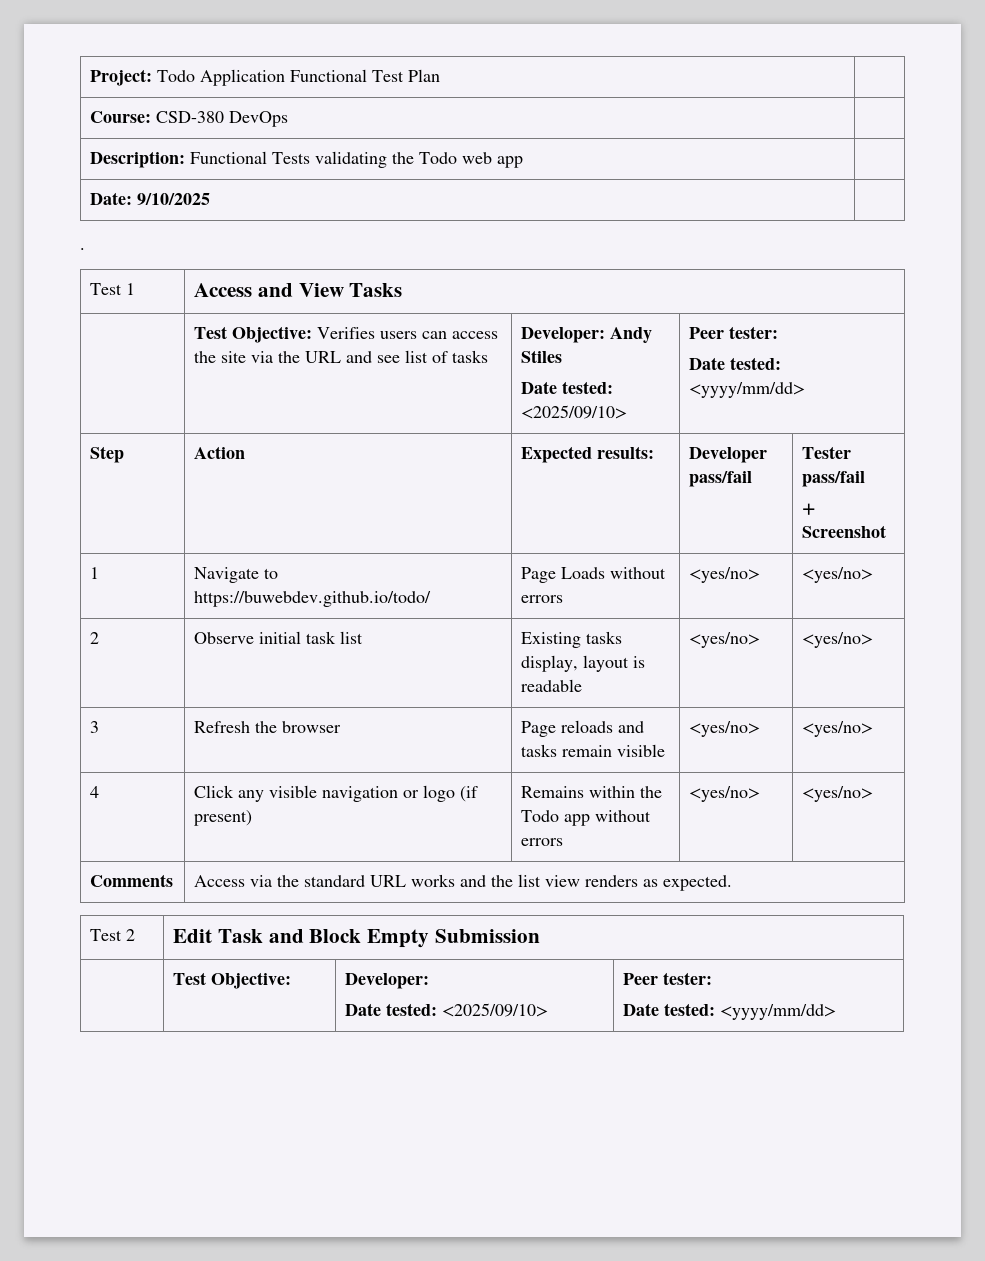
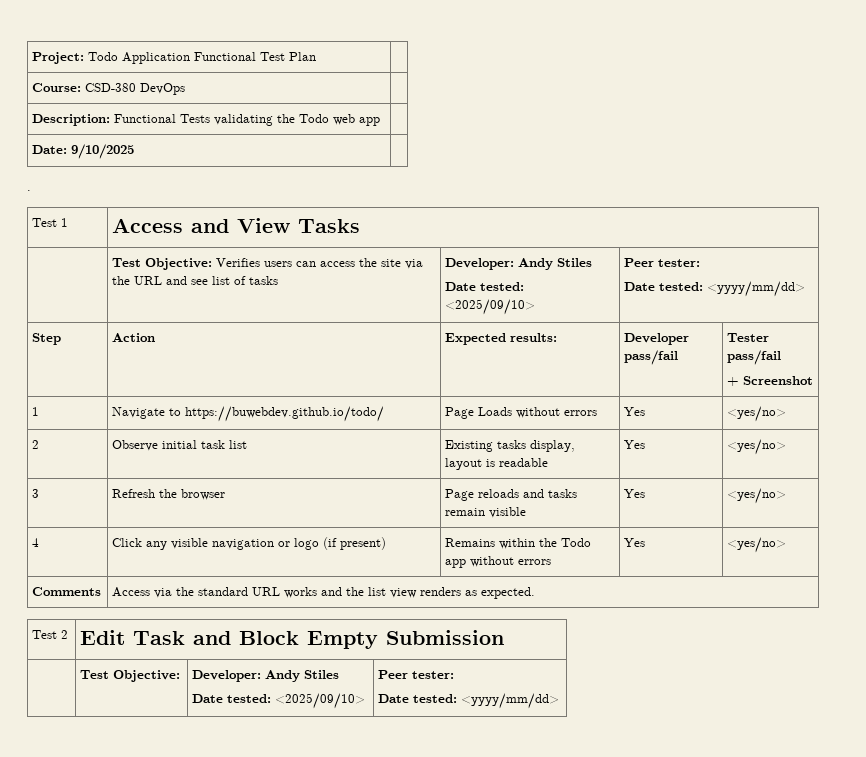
- 1 | Navigate to https://buwebdev.github.io/todo/ | Page Loads without errors | <yes/no> | <yes/no>
+ 1 | Navigate to https://buwebdev.github.io/todo/ | Page Loads without errors | Yes | <yes/no>
- 2 | Observe initial task list | Existing tasks display, layout is readable | <yes/no> | <yes/no>
+ 2 | Observe initial task list | Existing tasks display, layout is readable | Yes | <yes/no>
- 3 | Refresh the browser | Page reloads and tasks remain visible | <yes/no> | <yes/no>
+ 3 | Refresh the browser | Page reloads and tasks remain visible | Yes | <yes/no>
- 4 | Click any visible navigation or logo (if present) | Remains within the Todo app without errors | <yes/no> | <yes/no>
+ 4 | Click any visible navigation or logo (if present) | Remains within the Todo app without errors | Yes | <yes/no>
- | Test Objective: | Developer:
+ | Test Objective: | Developer: Andy Stiles

